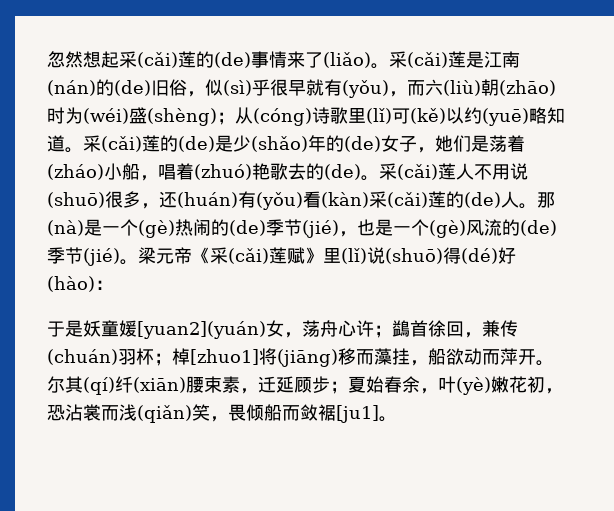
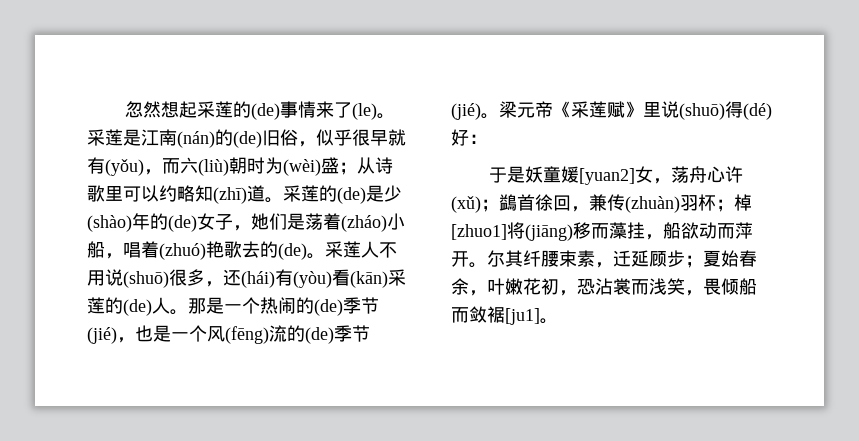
- 忽然想起采(cǎi)莲的(de)事情来了(liǎo)。采(cǎi)莲是江南(nán)的(de)旧俗，似(sì)乎很早就有(yǒu)，而六(liù)朝(zhāo)时为(wéi)盛(shèng)；从(cóng)诗歌里(lǐ)可(kě)以约(yuē)略知道。采(cǎi)莲的(de)是少(shǎo)年的(de)女子，她们是荡着(zháo)小船，唱着(zhuó)艳歌去的(de)。
+ 忽然想起采莲的(de)事情来了(le)。采莲是江南(nán)的(de)旧俗，似乎很早就有(yǒu)，而六(liù)朝时为(wèi)盛；从诗歌里可以约略知(zhī)道。采莲的(de)是少(shào)年的(de)女子，她们是荡着(zháo)小船，唱着(zhuó)艳歌去的(de)。
- 采(cǎi)莲人不用说(shuō)很多，还(huán)有(yǒu)看(kàn)采(cǎi)莲的(de)人。那(nà)是一个(gè)热闹的(de)季节(jié)，也是一个(gè)风流的(de)季节(jié)。
+ 采莲人不用说(shuō)很多，还(hái)有(yòu)看(kān)采莲的(de)人。那是一个热闹的(de)季节(jié)，也是一个风(fēng)流的(de)季节(jié)。
- 梁元帝《采(cǎi)莲赋》里(lǐ)说(shuō)得(dé)好(hào)：
+ 梁元帝《采莲赋》里说(shuō)得(dé)好：
- 于是妖童媛[yuan2](yuán)女，荡舟心许；鷁首徐回，兼传(chuán)羽杯；棹[zhuo1]将(jiāng)移而藻挂，船欲动而萍开。
+ 于是妖童媛[yuan2]女，荡舟心许(xǔ)；鷁首徐回，兼传(zhuàn)羽杯；棹[zhuo1]将(jiāng)移而藻挂，船欲动而萍开。
- 尔其(qí)纤(xiān)腰束素，迁延顾步；夏始春余，叶(yè)嫩花初，恐沾裳而浅(qiǎn)笑，畏倾船而敛裾[ju1]。
+ 尔其纤腰束素，迁延顾步；夏始春余，叶嫩花初，恐沾裳而浅笑，畏倾船而敛裾[ju1]。

